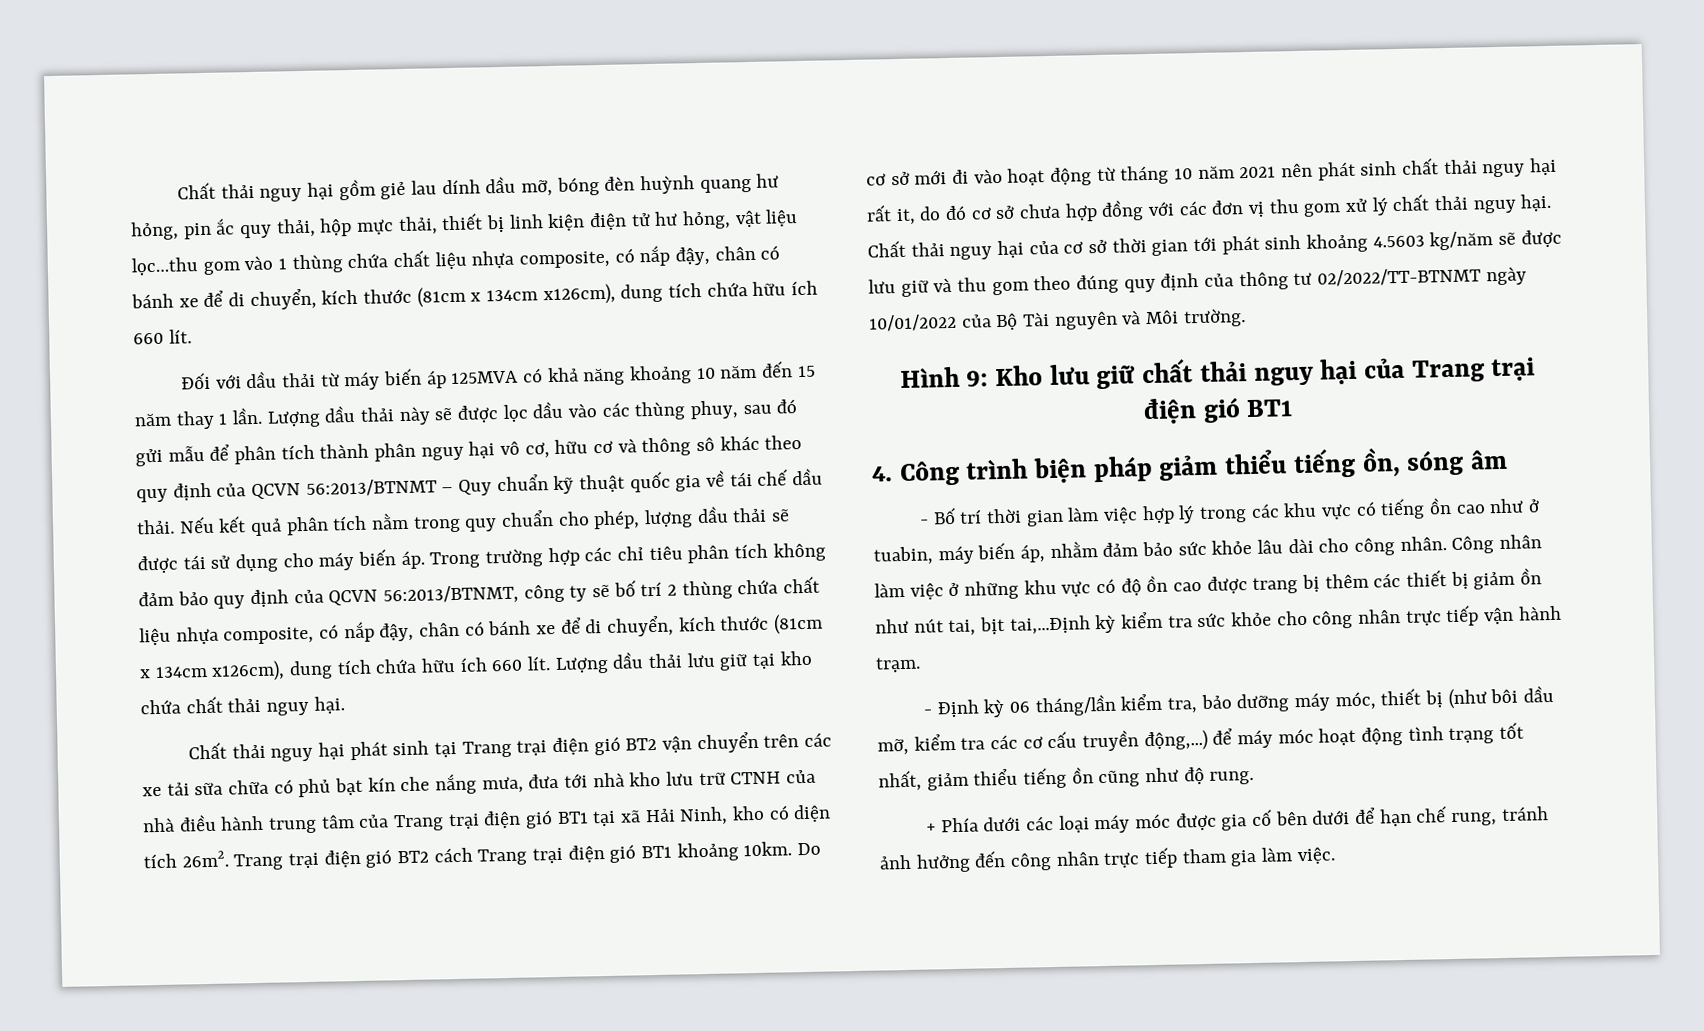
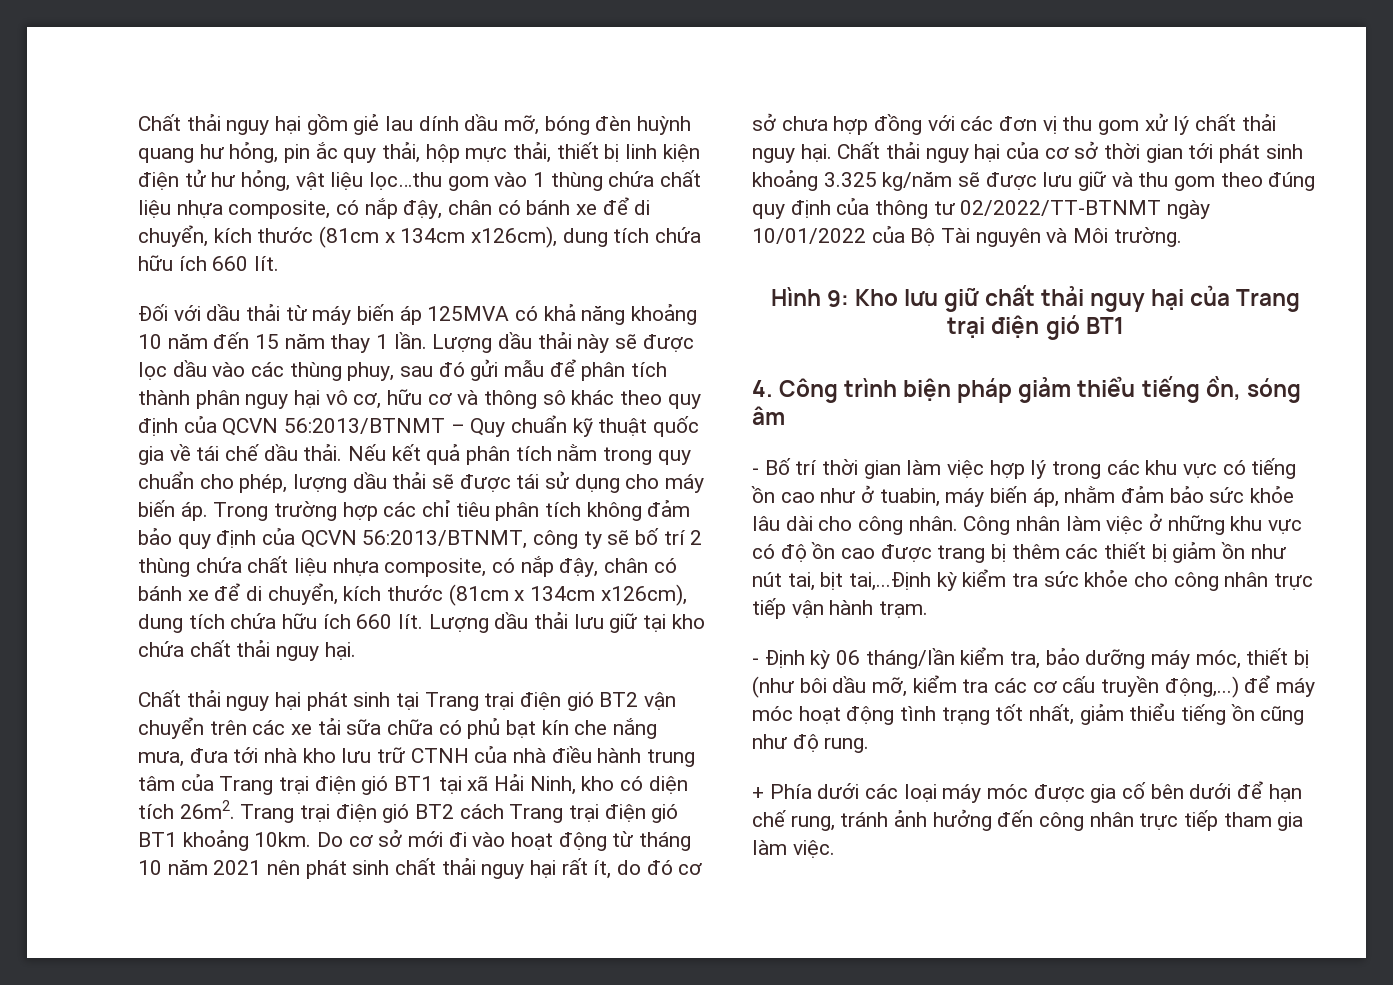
- Do cơ sở mới đi vào hoạt động từ tháng 10 năm 2021 nên phát sinh chất thải nguy hại rất it, do đó cơ sở chưa hợp đồng với các đơn vị thu gom xử lý chất thải nguy hại.
+ Do cơ sở mới đi vào hoạt động từ tháng 10 năm 2021 nên phát sinh chất thải nguy hại rất ít, do đó cơ sở chưa hợp đồng với các đơn vị thu gom xử lý chất thải nguy hại.
- Chất thải nguy hại của cơ sở thời gian tới phát sinh khoảng 4.5603 kg/năm sẽ được lưu giữ và thu gom theo đúng quy định của thông tư 02/2022/TT-BTNMT ngày 10/01/2022 của Bộ Tài nguyên và Môi trường.
+ Chất thải nguy hại của cơ sở thời gian tới phát sinh khoảng 3.325 kg/năm sẽ được lưu giữ và thu gom theo đúng quy định của thông tư 02/2022/TT-BTNMT ngày 10/01/2022 của Bộ Tài nguyên và Môi trường.

